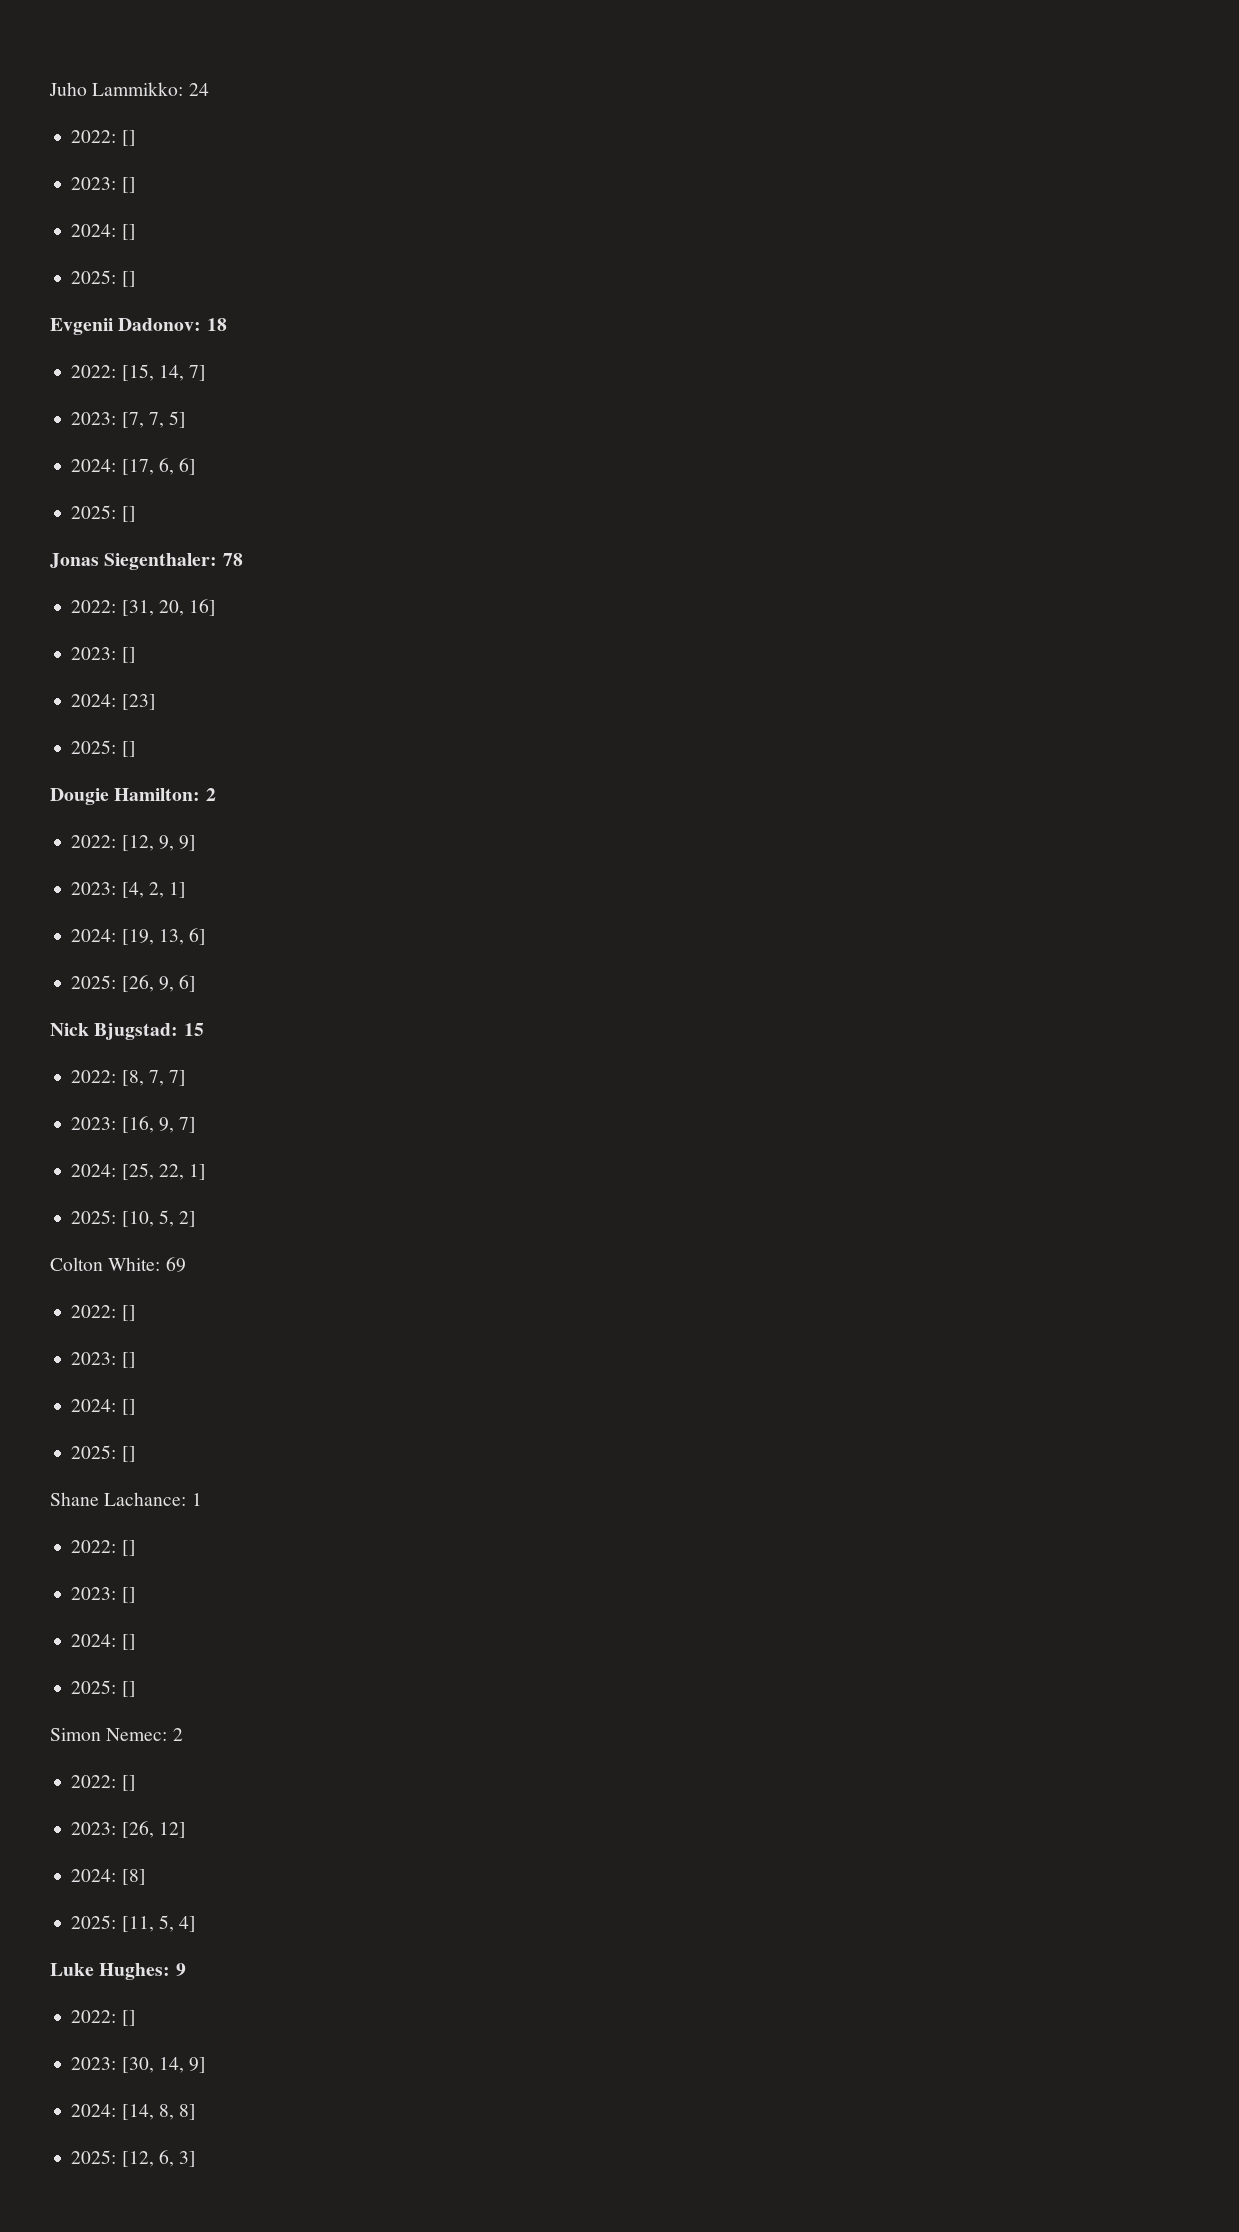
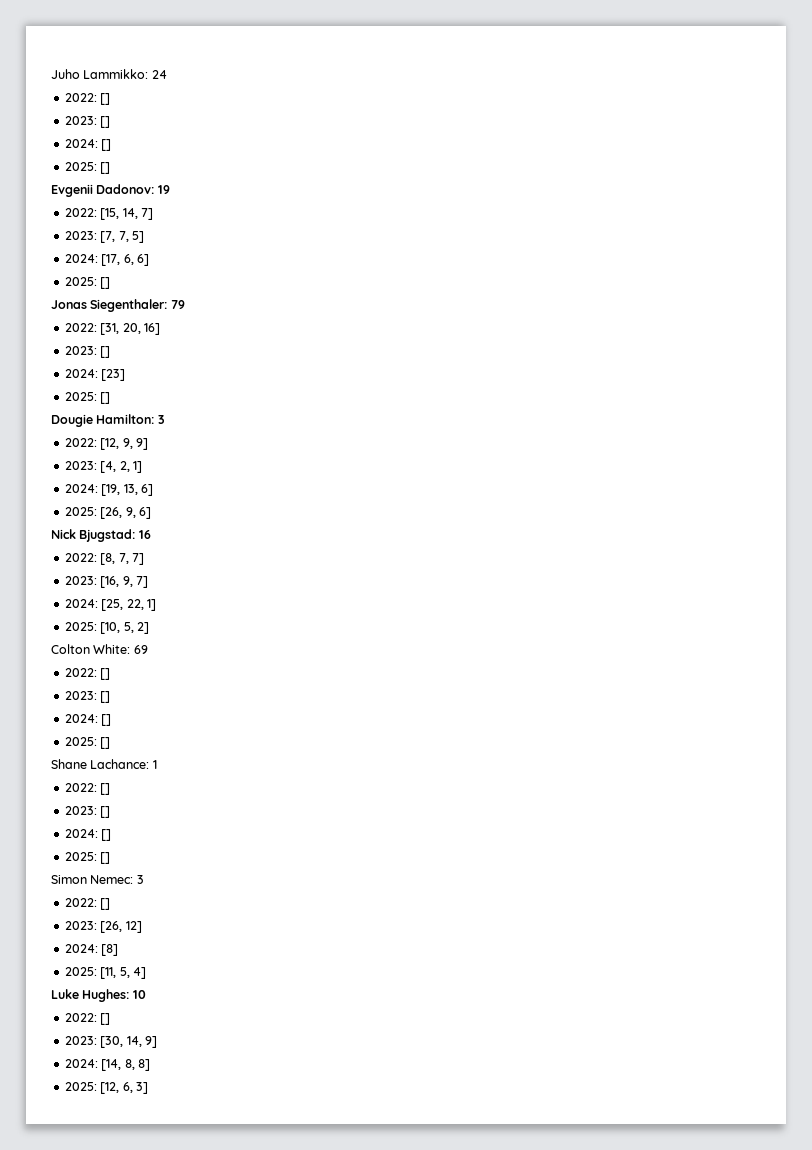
- Evgenii Dadonov: 18
+ Evgenii Dadonov: 19
- Jonas Siegenthaler: 78
+ Jonas Siegenthaler: 79
- Dougie Hamilton: 2
+ Dougie Hamilton: 3
- Nick Bjugstad: 15
+ Nick Bjugstad: 16
- Simon Nemec: 2
+ Simon Nemec: 3
- Luke Hughes: 9
+ Luke Hughes: 10

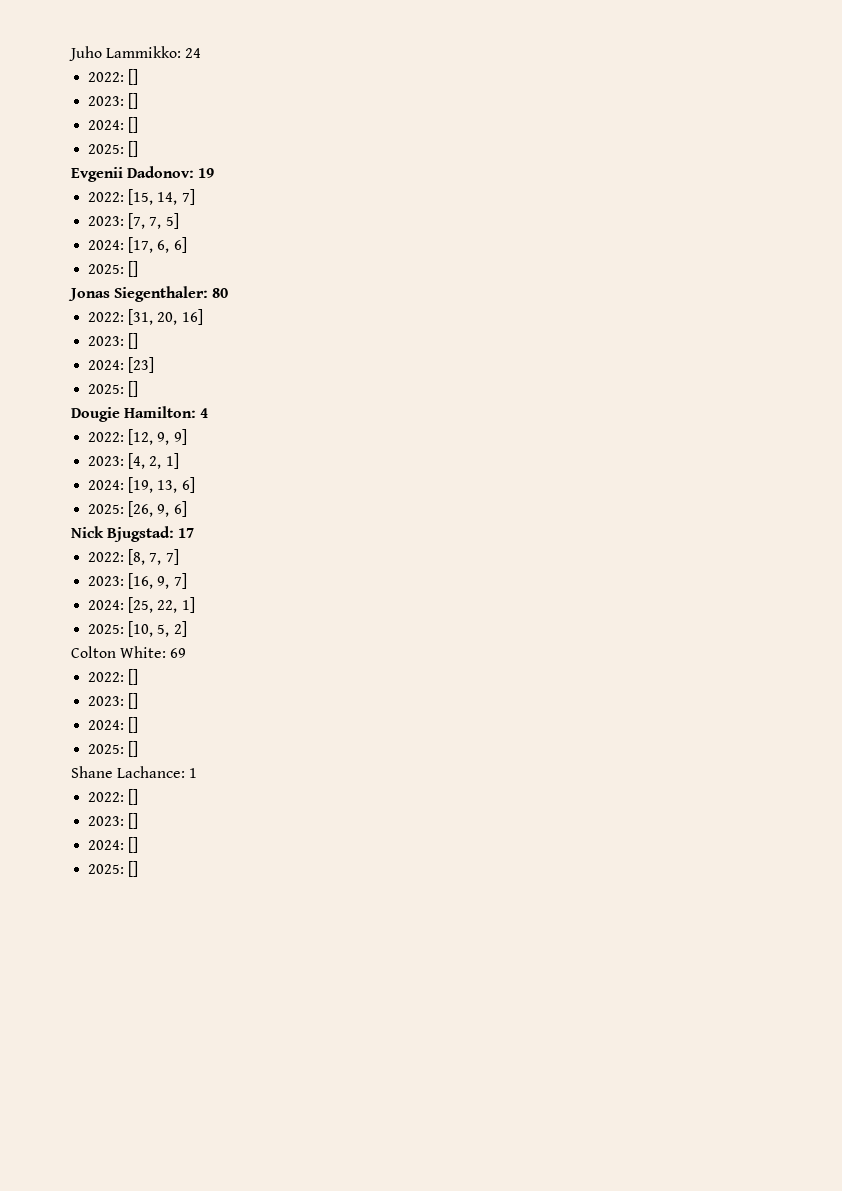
- Jonas Siegenthaler: 79
+ Jonas Siegenthaler: 80
- Dougie Hamilton: 3
+ Dougie Hamilton: 4
- Nick Bjugstad: 16
+ Nick Bjugstad: 17
- Simon Nemec: 3
- 2022: []
- 2023: [26, 12]
- 2024: [8]
- 2025: [11, 5, 4]
- Luke Hughes: 10
- 2022: []
- 2023: [30, 14, 9]
- 2024: [14, 8, 8]
- 2025: [12, 6, 3]

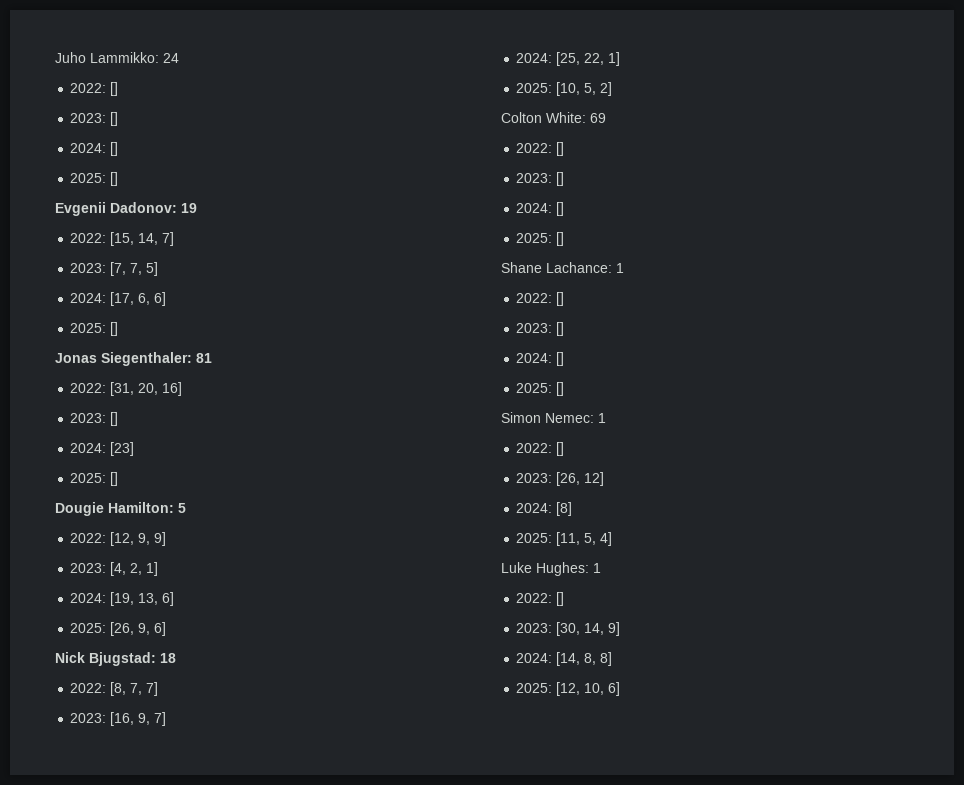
- Jonas Siegenthaler: 80
+ Jonas Siegenthaler: 81
- Dougie Hamilton: 4
+ Dougie Hamilton: 5
- Nick Bjugstad: 17
+ Nick Bjugstad: 18
+ Simon Nemec: 1
+ 2022: []
+ 2023: [26, 12]
+ 2024: [8]
+ 2025: [11, 5, 4]
+ Luke Hughes: 1
+ 2022: []
+ 2023: [30, 14, 9]
+ 2024: [14, 8, 8]
+ 2025: [12, 10, 6]

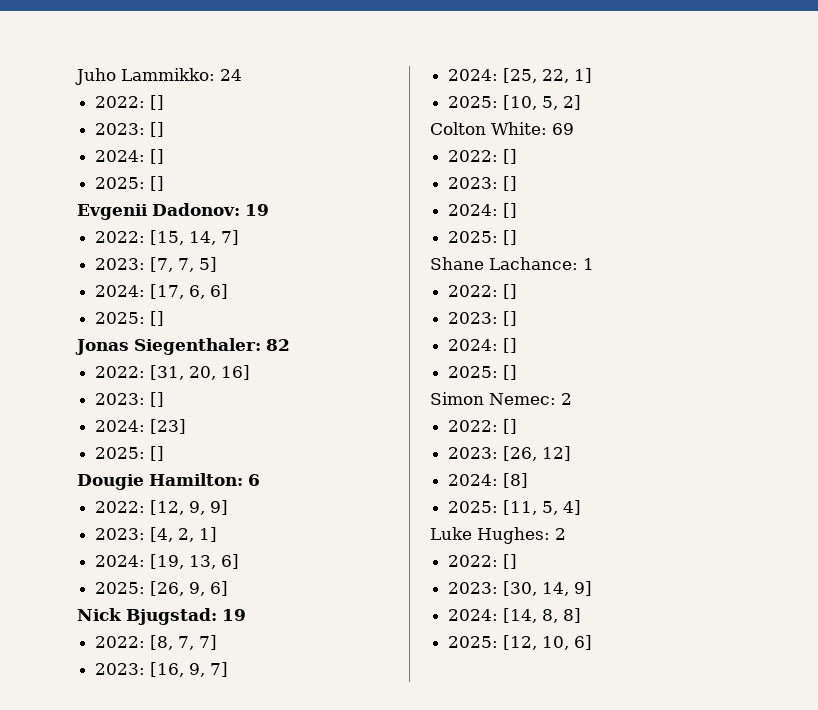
- Jonas Siegenthaler: 81
+ Jonas Siegenthaler: 82
- Dougie Hamilton: 5
+ Dougie Hamilton: 6
- Nick Bjugstad: 18
+ Nick Bjugstad: 19
- Simon Nemec: 1
+ Simon Nemec: 2
- Luke Hughes: 1
+ Luke Hughes: 2

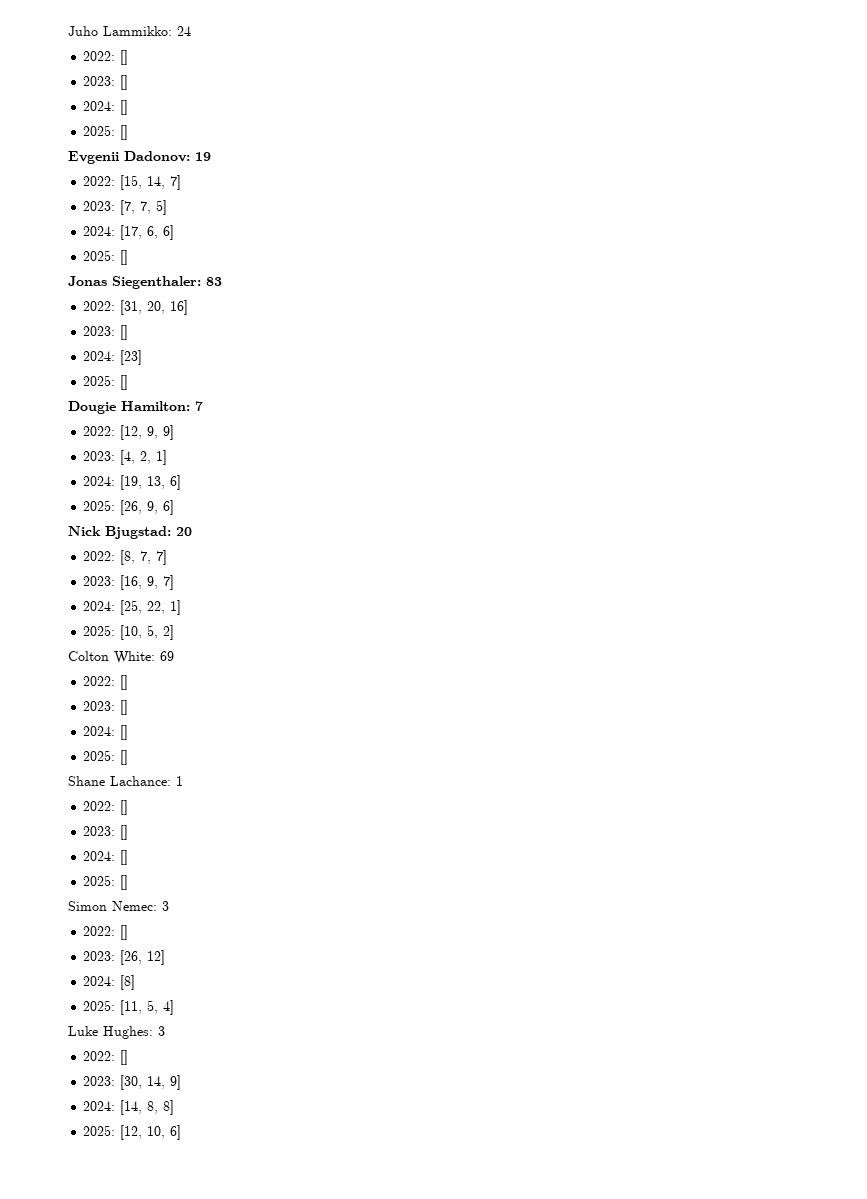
- Jonas Siegenthaler: 82
+ Jonas Siegenthaler: 83
- Dougie Hamilton: 6
+ Dougie Hamilton: 7
- Nick Bjugstad: 19
+ Nick Bjugstad: 20
- Simon Nemec: 2
+ Simon Nemec: 3
- Luke Hughes: 2
+ Luke Hughes: 3

